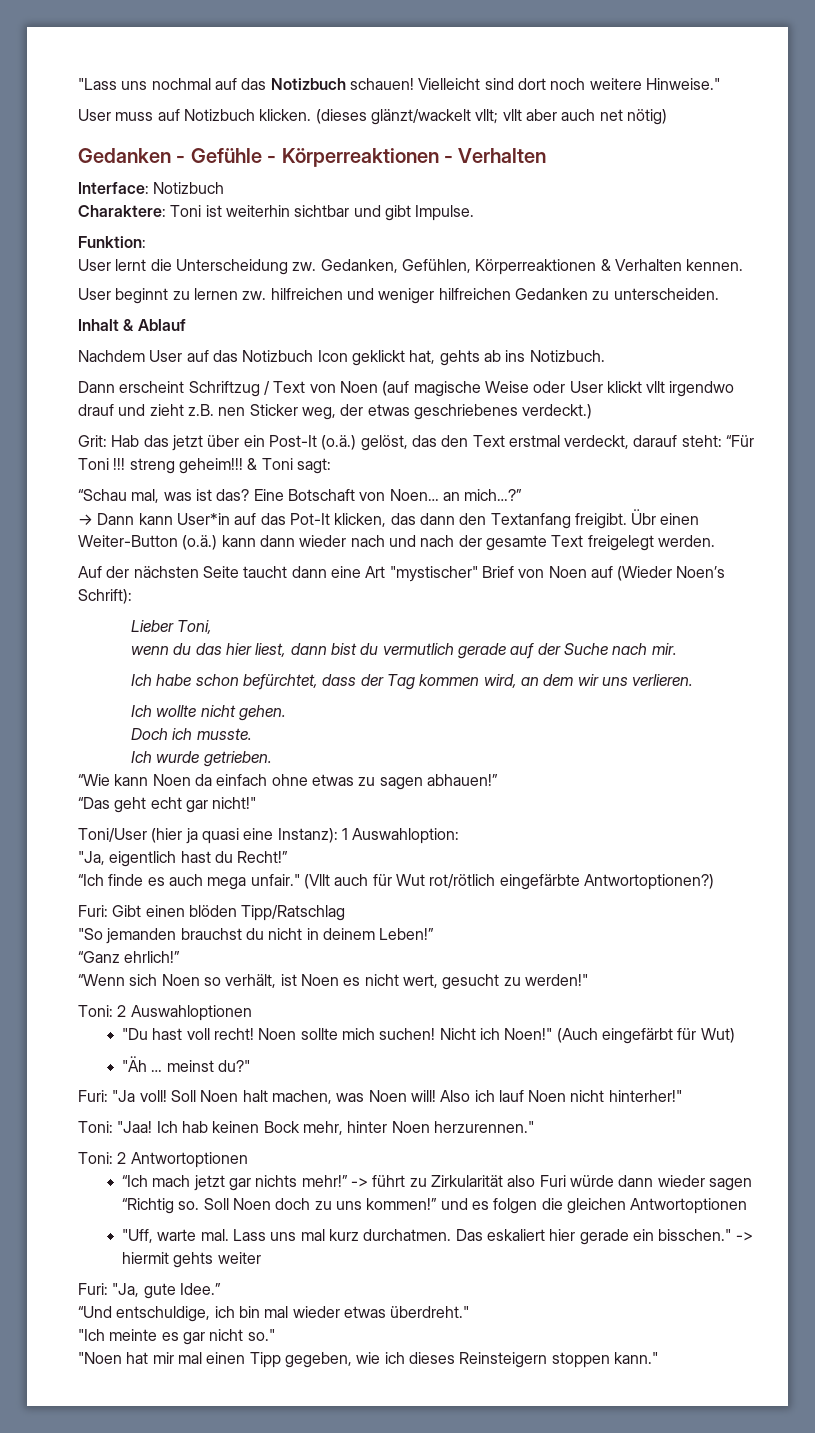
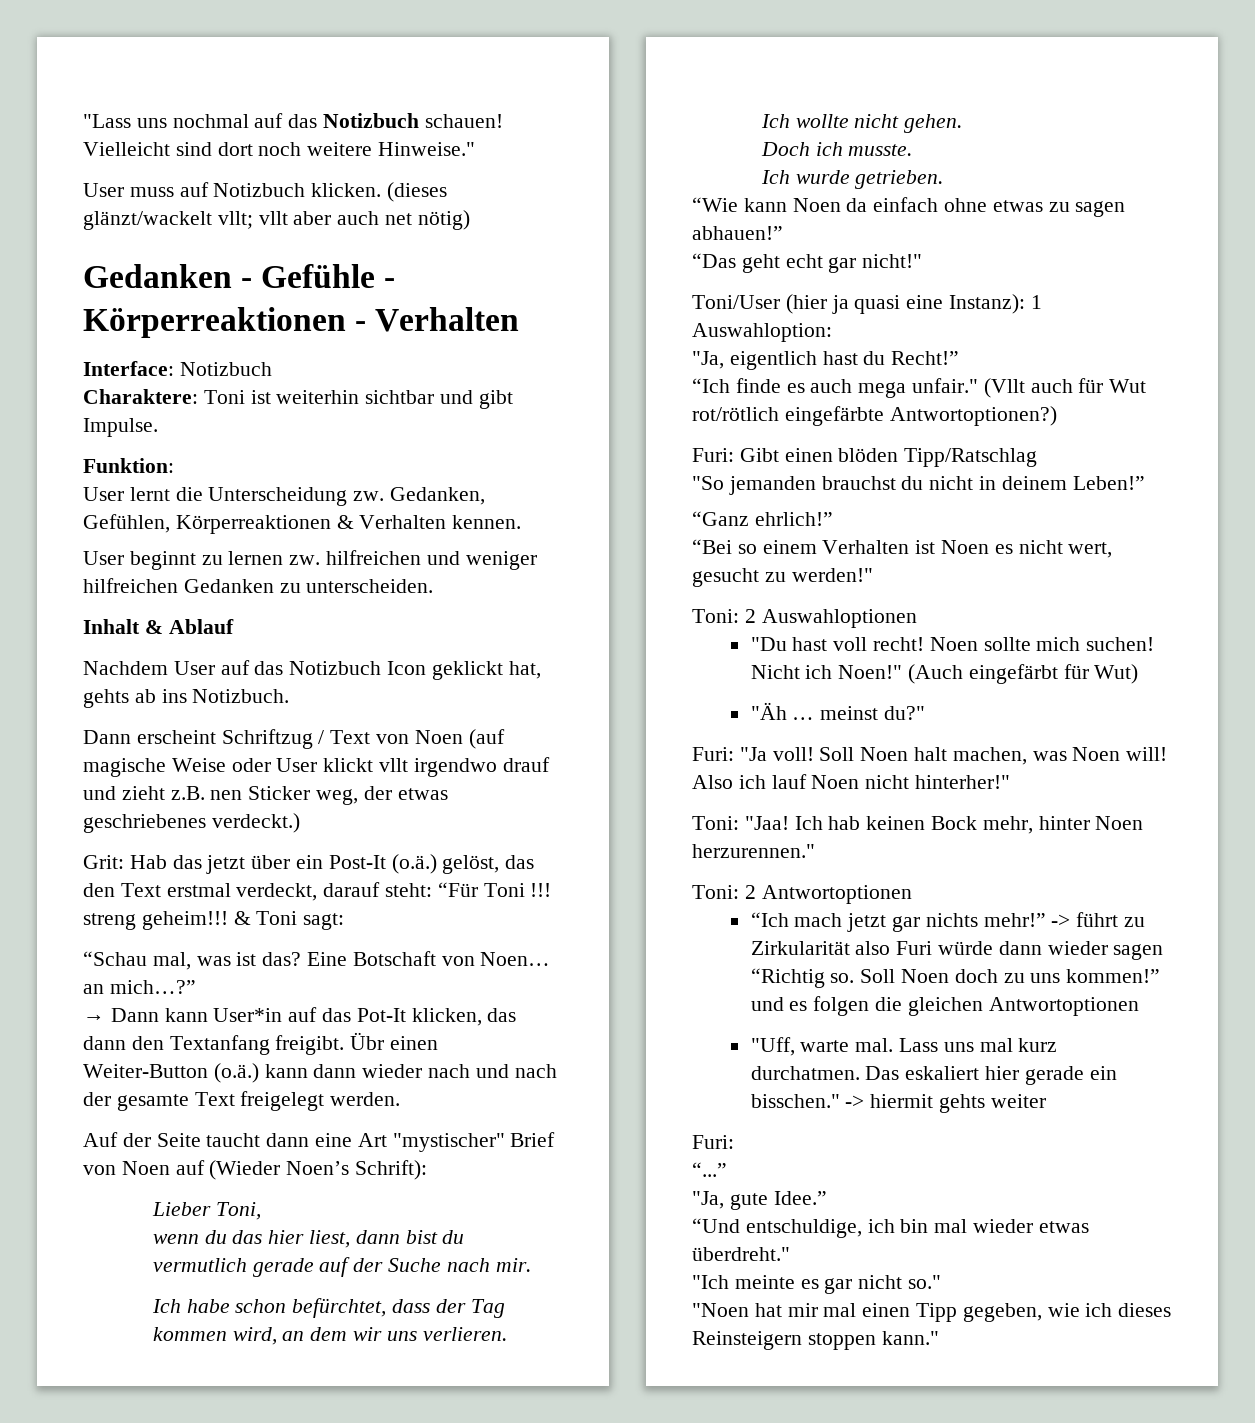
- Auf der nächsten Seite taucht dann eine Art "mystischer" Brief von Noen auf (Wieder Noen’s Schrift):
+ Auf der Seite taucht dann eine Art "mystischer" Brief von Noen auf (Wieder Noen’s Schrift):
- “Wenn sich Noen so verhält, ist Noen es nicht wert, gesucht zu werden!"
+ “Bei so einem Verhalten ist Noen es nicht wert, gesucht zu werden!"
  -> hiermit gehts weiter
- Furi: "Ja, gute Idee.”
+ Furi:
+ “...”
+ "Ja, gute Idee.”

